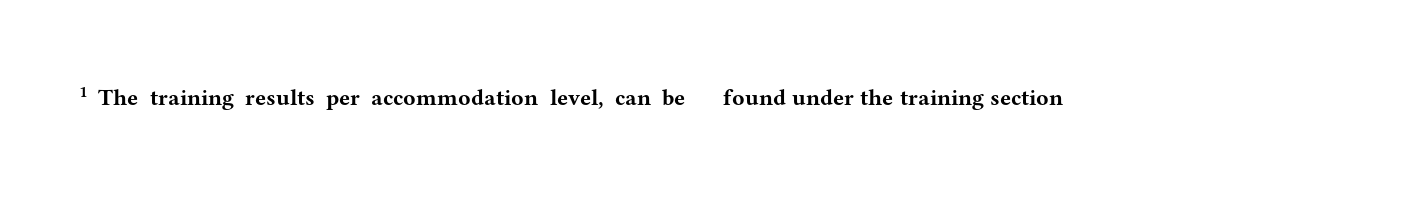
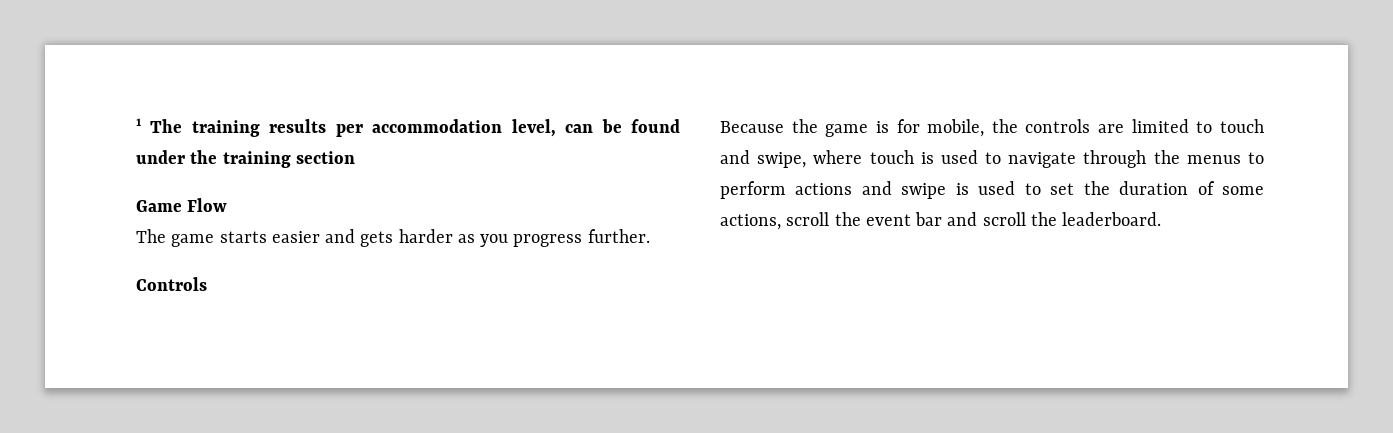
+ Game Flow
+ The game starts easier and gets harder as you progress further.
+ Controls
+ Because the game is for mobile, the controls are limited to touch and swipe, where touch is used to navigate through the menus to perform actions and swipe is used to set the duration of some actions, scroll the event bar and scroll the leaderboard.

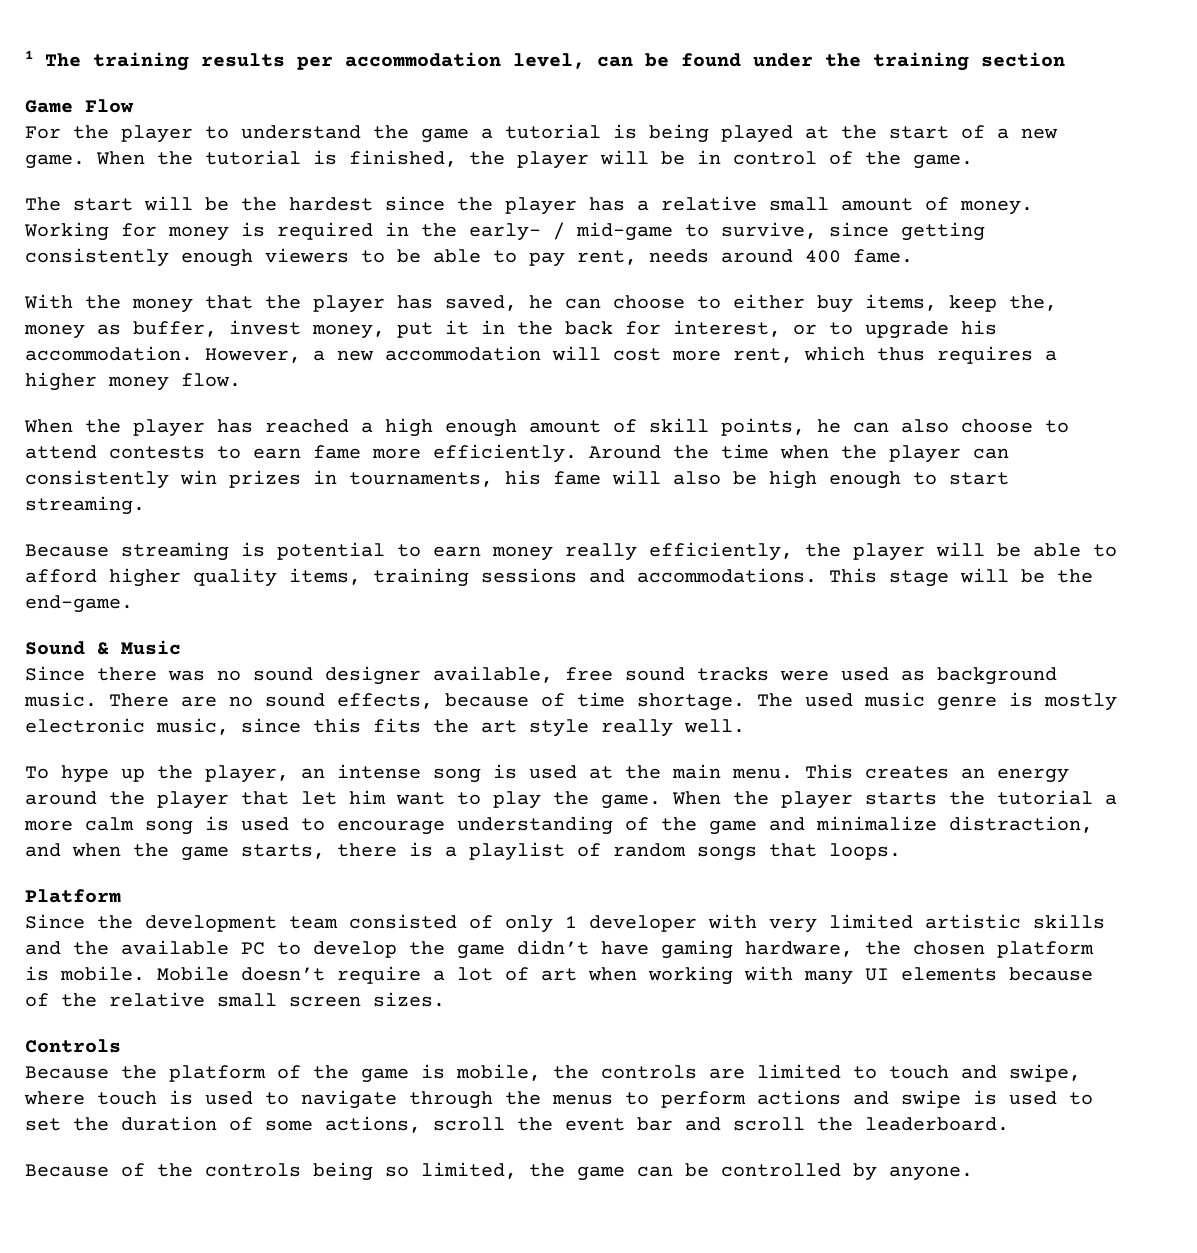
- The game starts easier and gets harder as you progress further.
+ For the player to understand the game a tutorial is being played at the start of a new game. When the tutorial is finished, the player will be in control of the game.
+ The start will be the hardest since the player has a relative small amount of money. Working for money is required in the early- / mid-game to survive, since getting consistently enough viewers to be able to pay rent, needs around 400 fame.
+ With the money that the player has saved, he can choose to either buy items, keep the, money as buffer, invest money, put it in the back for interest, or to upgrade his accommodation. However, a new accommodation will cost more rent, which thus requires a higher money flow.
+ When the player has reached a high enough amount of skill points, he can also choose to attend contests to earn fame more efficiently. Around the time when the player can consistently win prizes in tournaments, his fame will also be high enough to start streaming.
+ Because streaming is potential to earn money really efficiently, the player will be able to afford higher quality items, training sessions and accommodations. This stage will be the end-game.
+ Sound & Music
+ Since there was no sound designer available, free sound tracks were used as background music. There are no sound effects, because of time shortage. The used music genre is mostly electronic music, since this fits the art style really well.
+ To hype up the player, an intense song is used at the main menu. This creates an energy around the player that let him want to play the game. When the player starts the tutorial a more calm song is used to encourage understanding of the game and minimalize distraction, and when the game starts, there is a playlist of random songs that loops.
+ Platform
+ Since the development team consisted of only 1 developer with very limited artistic skills and the available PC to develop the game didn’t have gaming hardware, the chosen platform is mobile. Mobile doesn’t require a lot of art when working with many UI elements because of the relative small screen sizes.
- Because the game is for mobile, the controls are limited to touch and swipe, where touch is used to navigate through the menus to perform actions and swipe is used to set the duration of some actions, scroll the event bar and scroll the leaderboard.
+ Because the platform of the game is mobile, the controls are limited to touch and swipe, where touch is used to navigate through the menus to perform actions and swipe is used to set the duration of some actions, scroll the event bar and scroll the leaderboard.
+ Because of the controls being so limited, the game can be controlled by anyone.

